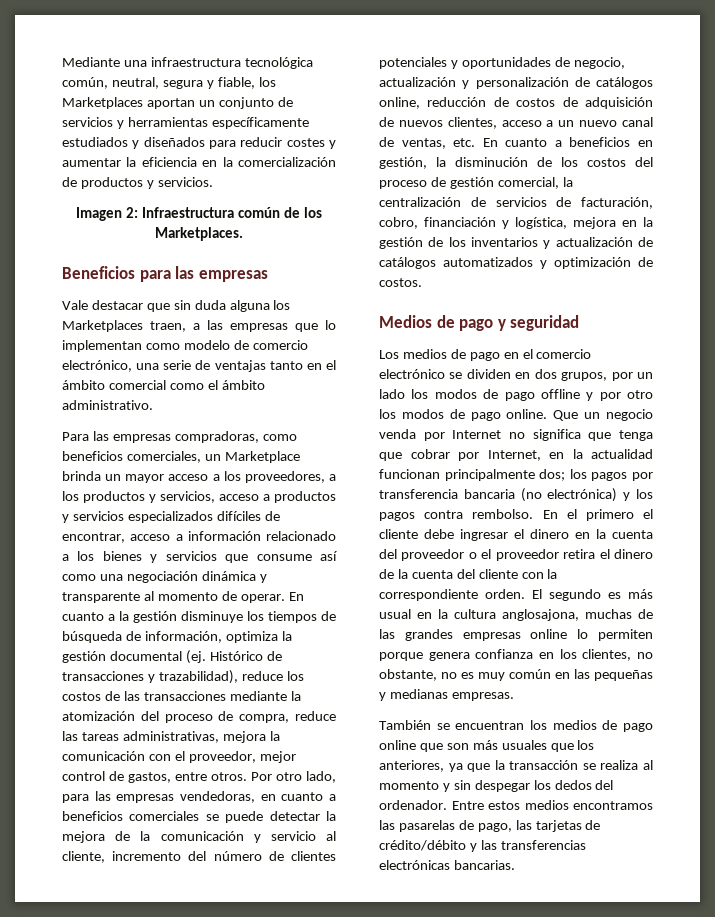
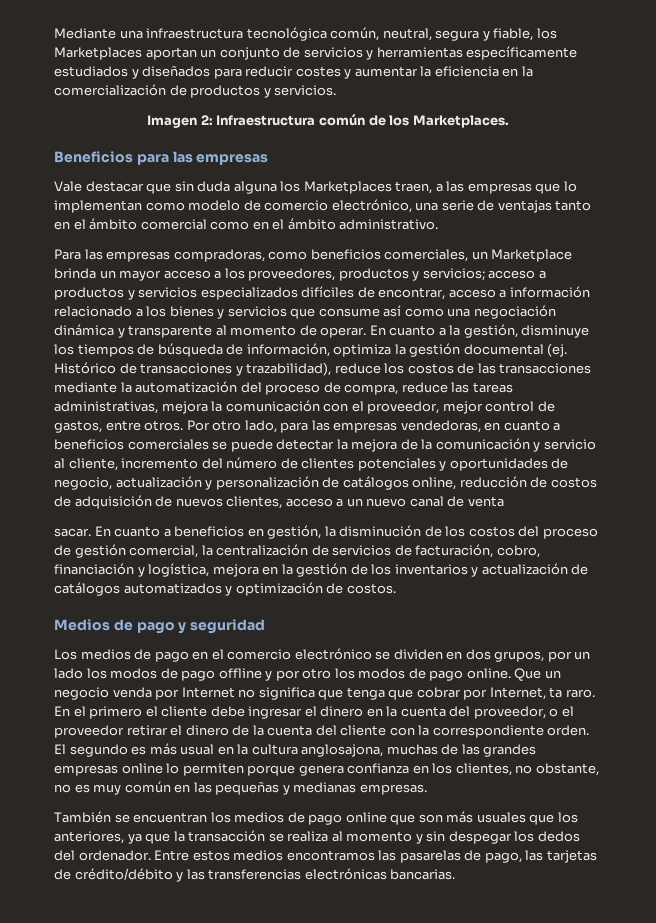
- Vale destacar que sin duda alguna los Marketplaces traen, a las empresas que lo implementan como modelo de comercio electrónico, una serie de ventajas tanto en el ámbito comercial como el ámbito administrativo.
+ Vale destacar que sin duda alguna los Marketplaces traen, a las empresas que lo implementan como modelo de comercio electrónico, una serie de ventajas tanto en el ámbito comercial como en el ámbito administrativo.
- Para las empresas compradoras, como beneficios comerciales, un Marketplace brinda un mayor acceso a los proveedores, a los productos y servicios, acceso a productos y servicios especializados difíciles de encontrar, acceso a información relacionado a los bienes y servicios que consume así como una negociación dinámica y transparente al momento de operar.
+ Para las empresas compradoras, como beneficios comerciales, un Marketplace brinda un mayor acceso a los proveedores, productos y servicios; acceso a productos y servicios especializados difíciles de encontrar, acceso a información relacionado a los bienes y servicios que consume así como una negociación dinámica y transparente al momento de operar.
- En cuanto a la gestión disminuye los tiempos de búsqueda de información, optimiza la gestión documental (ej.
+ En cuanto a la gestión, disminuye los tiempos de búsqueda de información, optimiza la gestión documental (ej.
- Histórico de transacciones y trazabilidad), reduce los costos de las transacciones mediante la atomización del proceso de compra, reduce las tareas administrativas, mejora la comunicación con el proveedor, mejor control de gastos, entre otros.
+ Histórico de transacciones y trazabilidad), reduce los costos de las transacciones mediante la automatización del proceso de compra, reduce las tareas administrativas, mejora la comunicación con el proveedor, mejor control de gastos, entre otros.
- Por otro lado, para las empresas vendedoras, en cuanto a beneficios comerciales se puede detectar la mejora de la comunicación y servicio al cliente, incremento del número de clientes potenciales y oportunidades de negocio, actualización y personalización de catálogos online, reducción de costos de adquisición de nuevos clientes, acceso a un nuevo canal de ventas, etc. En cuanto a beneficios en gestión, la disminución de los costos del proceso de gestión comercial, la centralización de servicios de facturación, cobro, financiación y logística, mejora en la gestión de los inventarios y actualización de catálogos automatizados y optimización de costos.
+ Por otro lado, para las empresas vendedoras, en cuanto a beneficios comerciales se puede detectar la mejora de la comunicación y servicio al cliente, incremento del número de clientes potenciales y oportunidades de negocio, actualización y personalización de catálogos online, reducción de costos de adquisición de nuevos clientes, acceso a un nuevo canal de venta
+ sacar. En cuanto a beneficios en gestión, la disminución de los costos del proceso de gestión comercial, la centralización de servicios de facturación, cobro, financiación y logística, mejora en la gestión de los inventarios y actualización de catálogos automatizados y optimización de costos.
- Que un negocio venda por Internet no significa que tenga que cobrar por Internet, en la actualidad funcionan principalmente dos; los pagos por transferencia bancaria (no electrónica) y los pagos contra rembolso.
+ Que un negocio venda por Internet no significa que tenga que cobrar por Internet, ta raro.
- En el primero el cliente debe ingresar el dinero en la cuenta del proveedor o el proveedor retira el dinero de la cuenta del cliente con la correspondiente orden.
+ En el primero el cliente debe ingresar el dinero en la cuenta del proveedor, o el proveedor retirar el dinero de la cuenta del cliente con la correspondiente orden.

